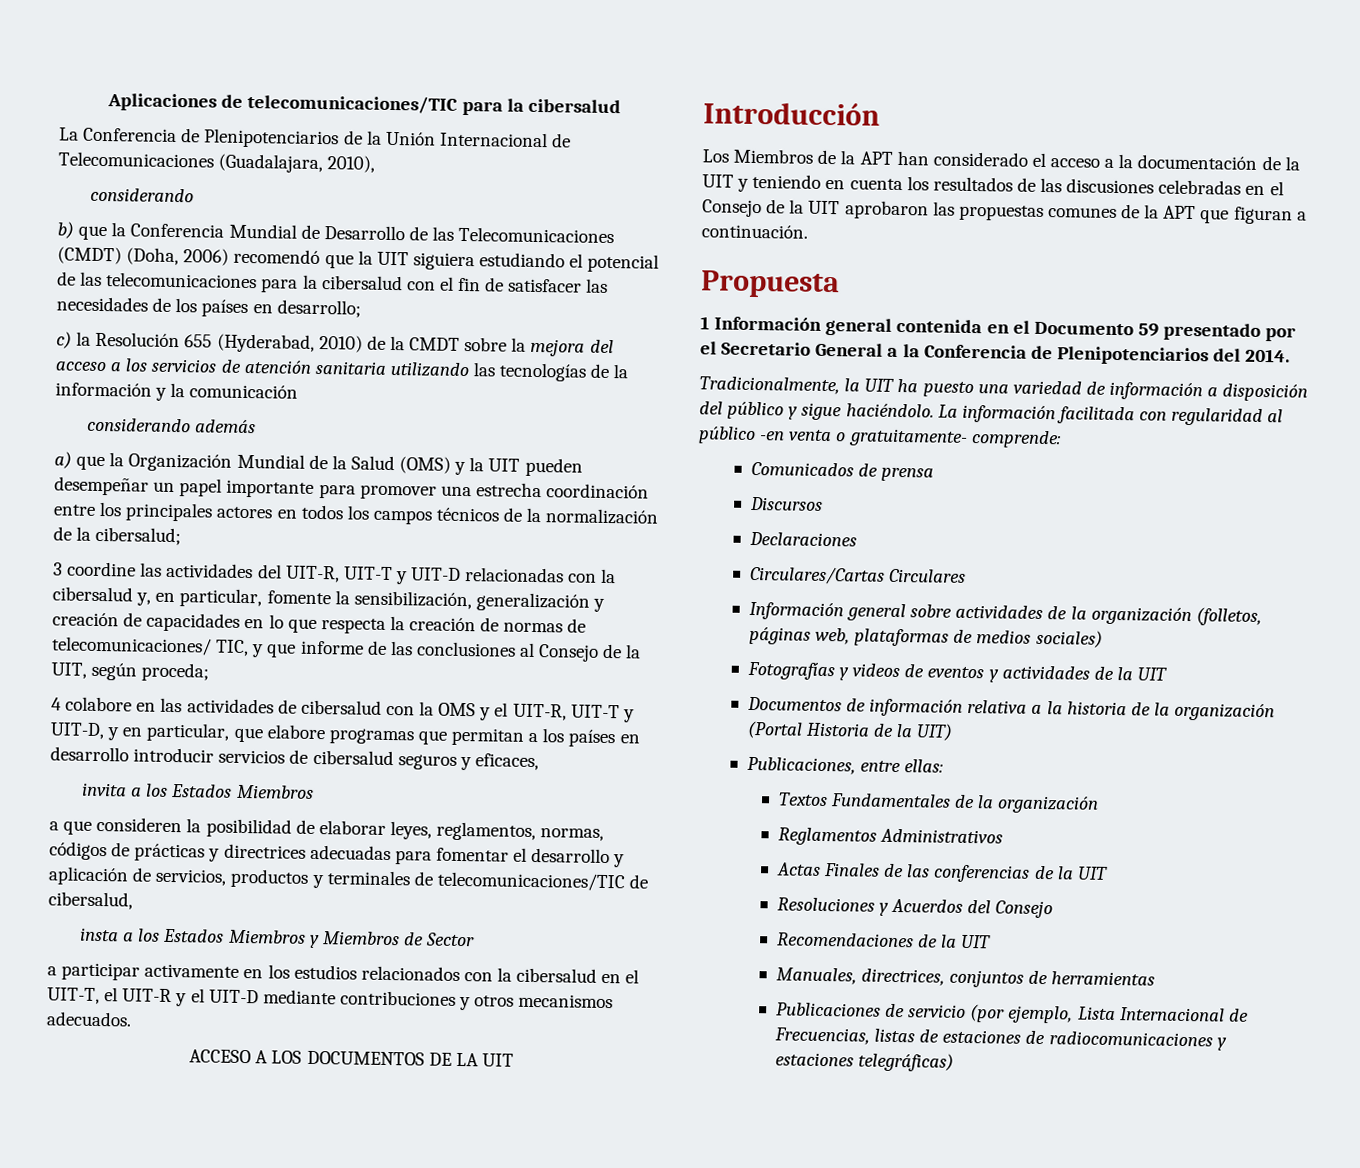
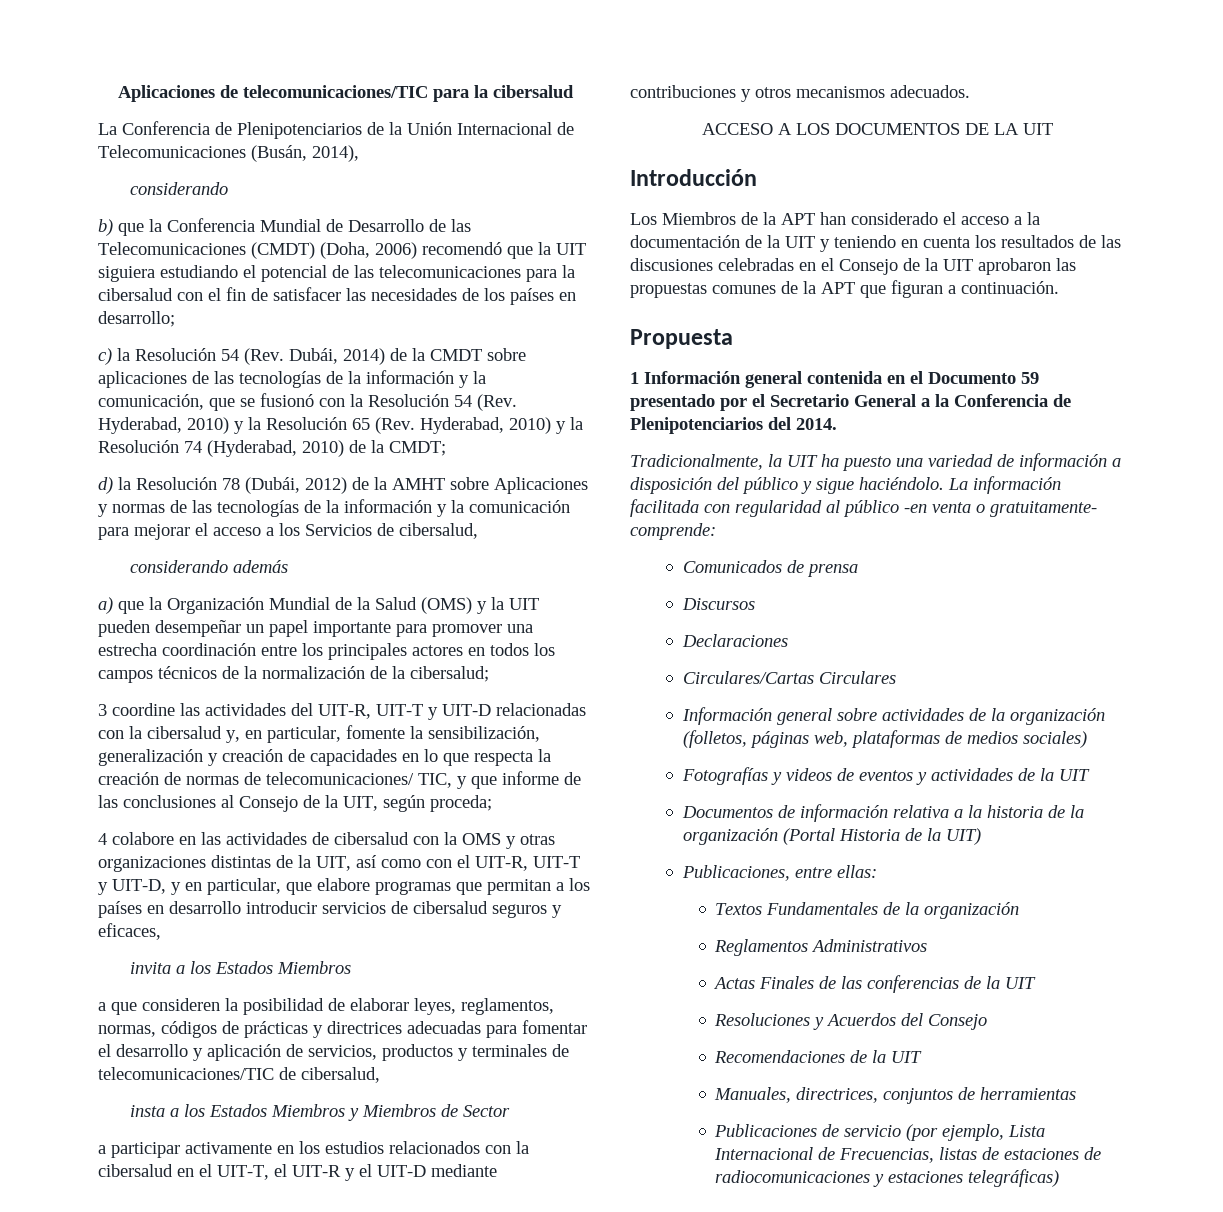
- La Conferencia de Plenipotenciarios de la Unión Internacional de Telecomunicaciones (Guadalajara, 2010),
+ La Conferencia de Plenipotenciarios de la Unión Internacional de Telecomunicaciones (Busán, 2014),
- c) la Resolución 655 (Hyderabad, 2010) de la CMDT sobre la mejora del acceso a los servicios de atención sanitaria utilizando las tecnologías de la información y la comunicación
+ c) la Resolución 54 (Rev. Dubái, 2014) de la CMDT sobre aplicaciones de las tecnologías de la información y la comunicación, que se fusionó con la Resolución 54 (Rev. Hyderabad, 2010) y la Resolución 65 (Rev. Hyderabad, 2010) y la Resolución 74 (Hyderabad, 2010) de la CMDT;
+ d) la Resolución 78 (Dubái, 2012) de la AMHT sobre Aplicaciones y normas de las tecnologías de la información y la comunicación para mejorar el acceso a los Servicios de cibersalud,
- 4 colabore en las actividades de cibersalud con la OMS y el UIT-R, UIT-T y UIT-D, y en particular, que elabore programas que permitan a los países en desarrollo introducir servicios de cibersalud seguros y eficaces,
+ 4 colabore en las actividades de cibersalud con la OMS y otras organizaciones distintas de la UIT, así como con el UIT-R, UIT-T y UIT-D, y en particular, que elabore programas que permitan a los países en desarrollo introducir servicios de cibersalud seguros y eficaces,

